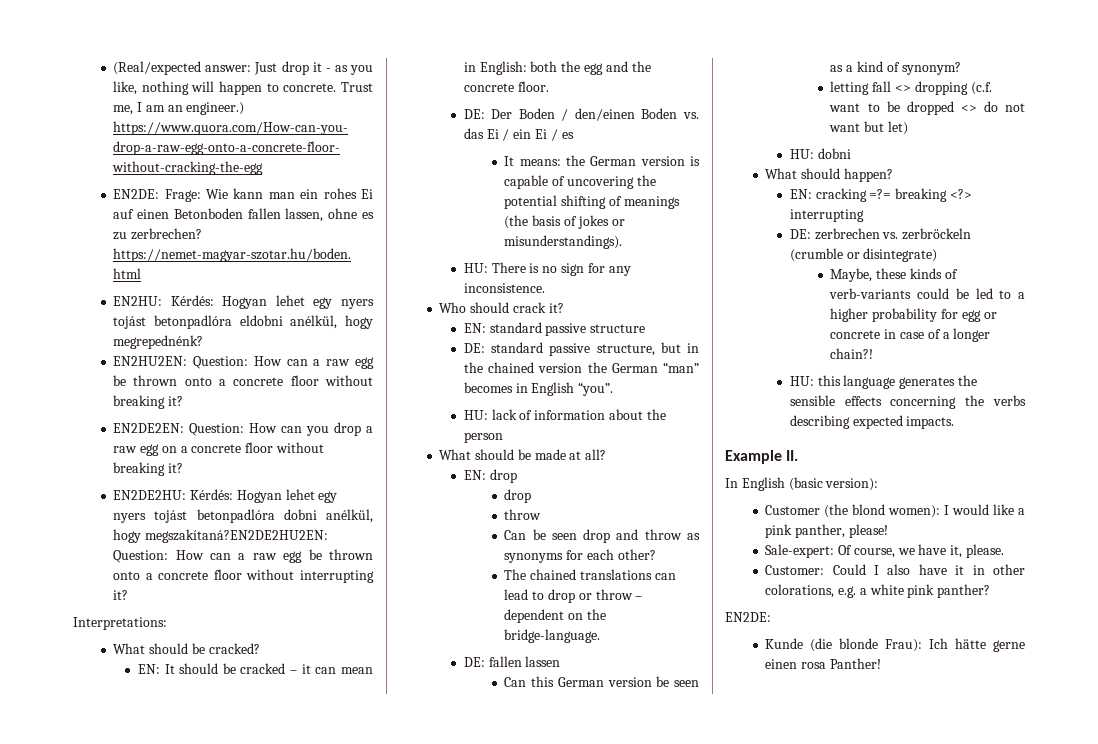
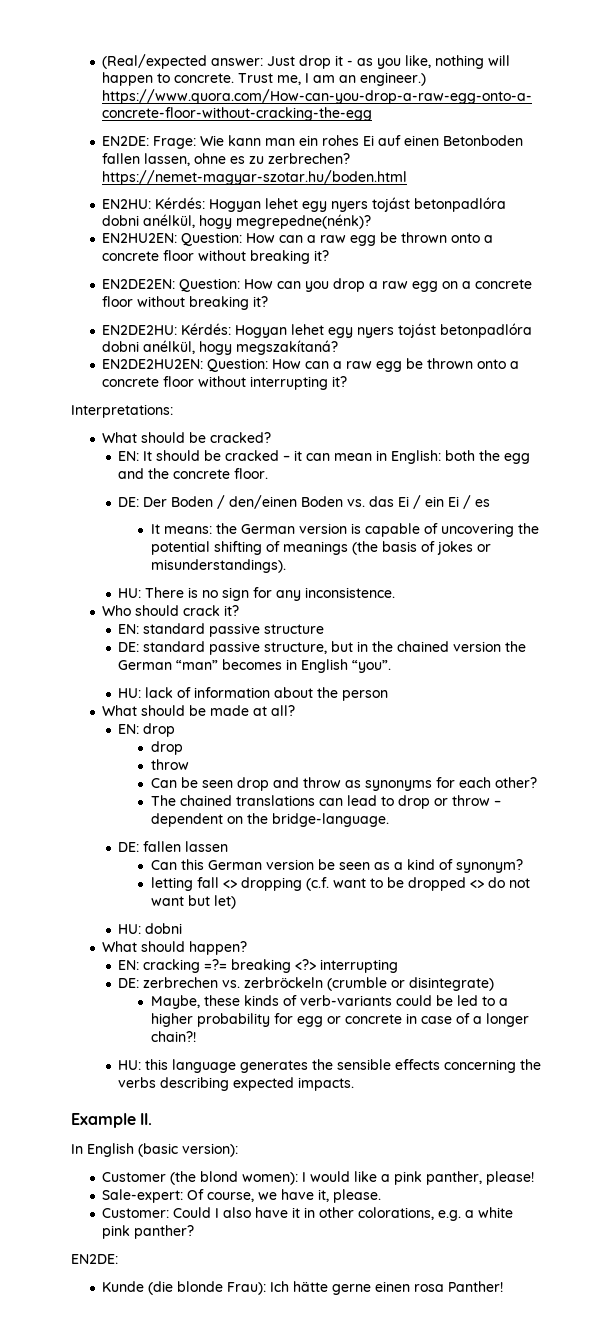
- EN2HU: Kérdés: Hogyan lehet egy nyers tojást betonpadlóra eldobni anélkül, hogy megrepednénk?
+ EN2HU: Kérdés: Hogyan lehet egy nyers tojást betonpadlóra dobni anélkül, hogy megrepedne(nénk)?
- EN2DE2HU: Kérdés: Hogyan lehet egy nyers tojást betonpadlóra dobni anélkül, hogy megszakítaná?EN2DE2HU2EN: Question: How can a raw egg be thrown onto a concrete floor without interrupting it?
+ EN2DE2HU: Kérdés: Hogyan lehet egy nyers tojást betonpadlóra dobni anélkül, hogy megszakítaná?
+ EN2DE2HU2EN: Question: How can a raw egg be thrown onto a concrete floor without interrupting it?

